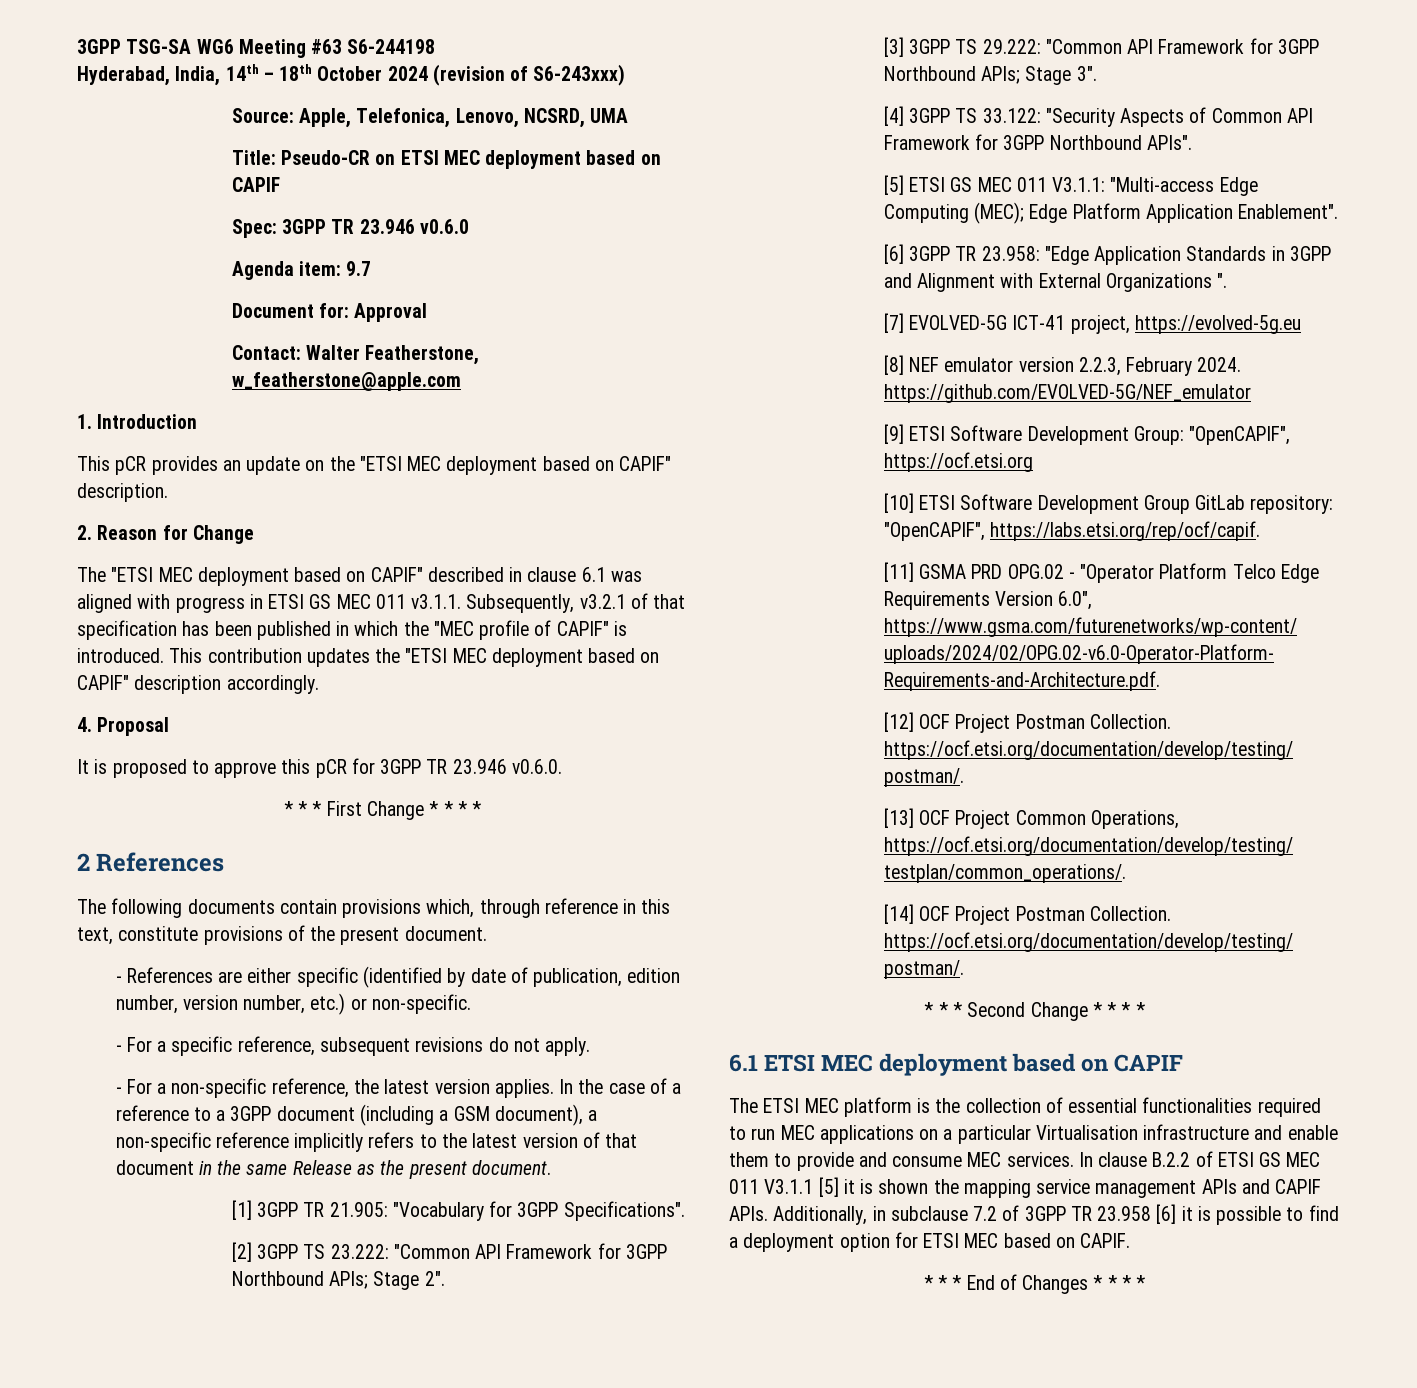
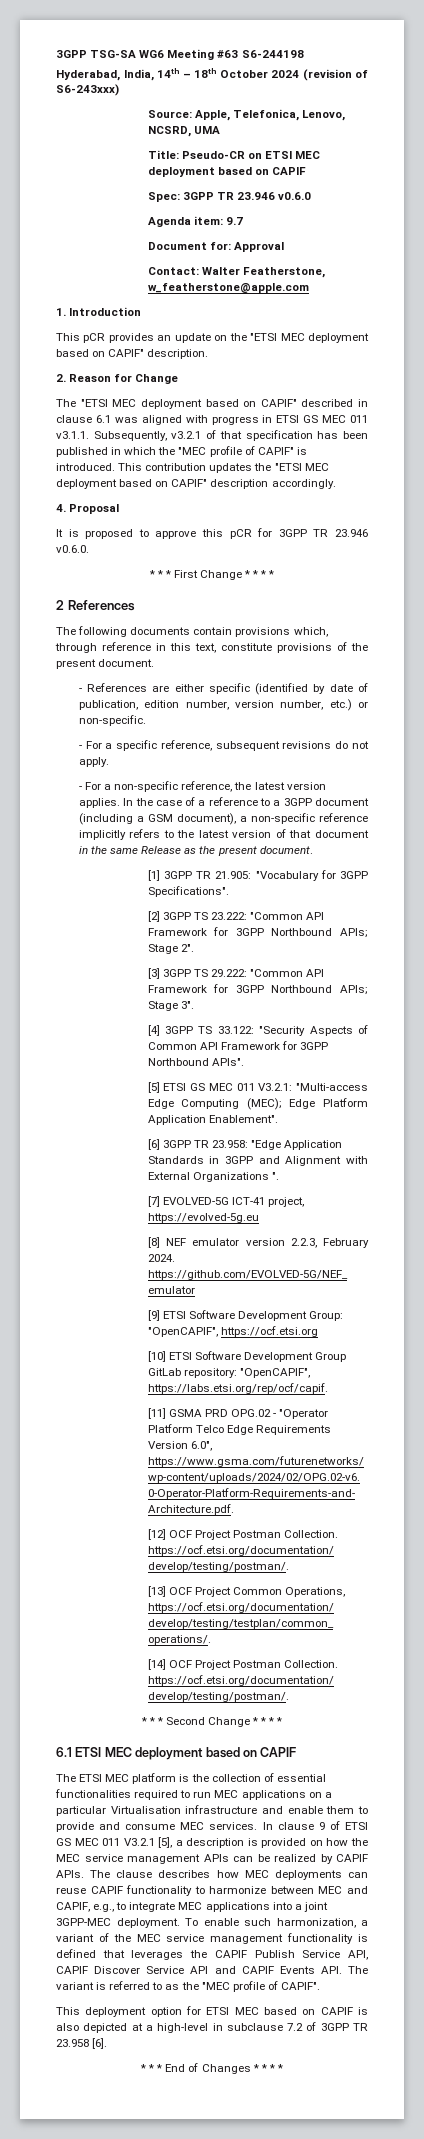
- [5] ETSI GS MEC 011 V3.1.1: "Multi-access Edge Computing (MEC); Edge Platform Application Enablement".
+ [5] ETSI GS MEC 011 V3.2.1: "Multi-access Edge Computing (MEC); Edge Platform Application Enablement".
- In clause B.2.2 of ETSI GS MEC 011 V3.1.1 [5] it is shown the mapping service management APIs and CAPIF APIs. Additionally, in subclause 7.2 of 3GPP TR 23.958 [6] it is possible to find a deployment option for ETSI MEC based on CAPIF.
+ In clause 9 of ETSI GS MEC 011 V3.2.1 [5], a description is provided on how the MEC service management APIs can be realized by CAPIF APIs. The clause describes how MEC deployments can reuse CAPIF functionality to harmonize between MEC and CAPIF, e.g., to integrate MEC applications into a joint 3GPP-MEC deployment. To enable such harmonization, a variant of the MEC service management functionality is defined that leverages the CAPIF Publish Service API, CAPIF Discover Service API and CAPIF Events API. The variant is referred to as the "MEC profile of CAPIF".
+ This deployment option for ETSI MEC based on CAPIF is also depicted at a high-level in subclause 7.2 of 3GPP TR 23.958 [6].

